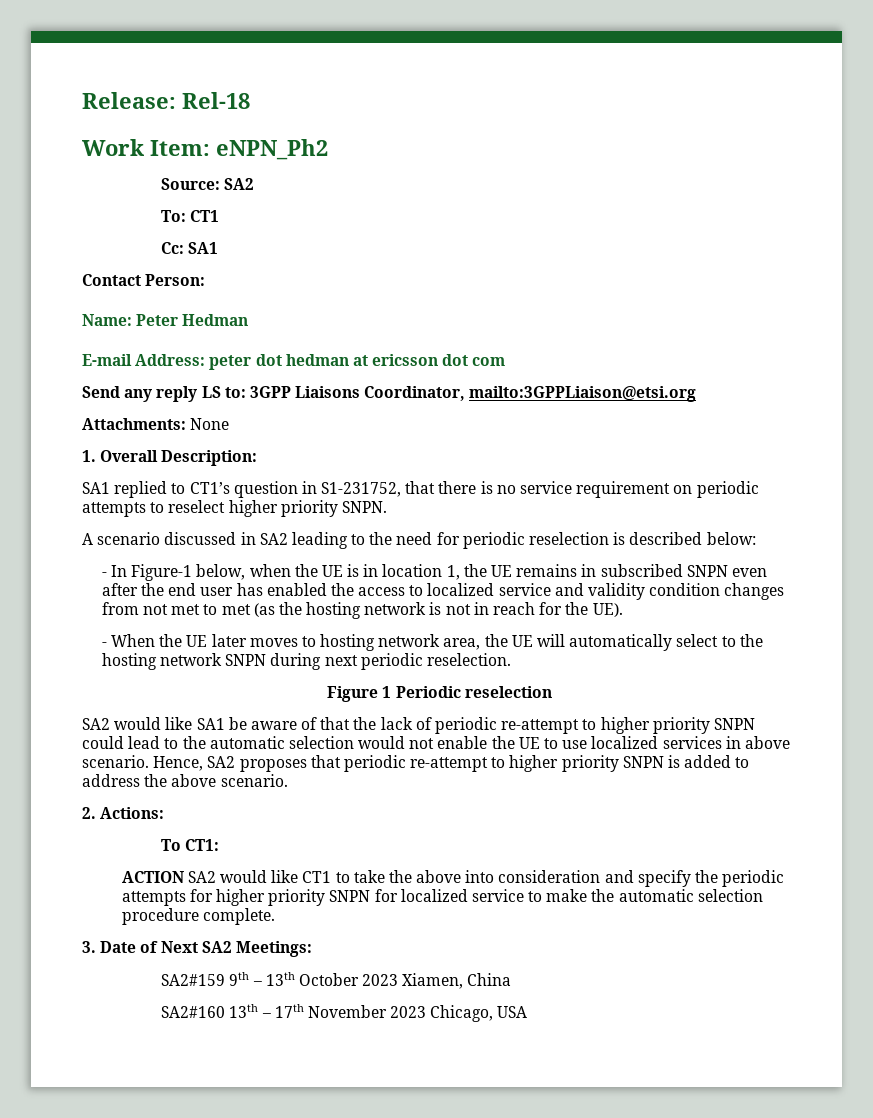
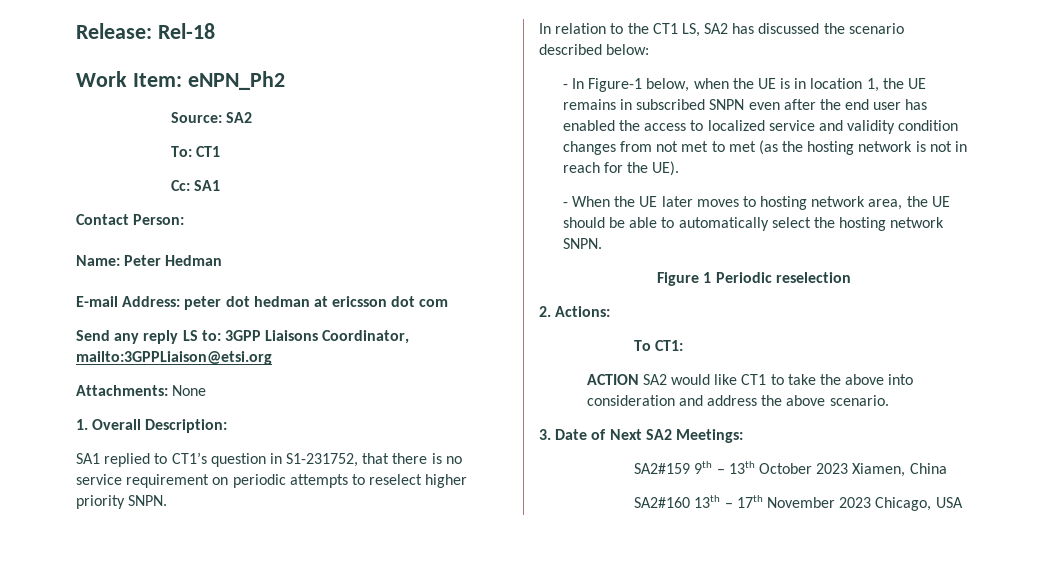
- A scenario discussed in SA2 leading to the need for periodic reselection is described below:
+ In relation to the CT1 LS, SA2 has discussed the scenario described below:
- - When the UE later moves to hosting network area, the UE will automatically select to the hosting network SNPN during next periodic reselection.
+ - When the UE later moves to hosting network area, the UE should be able to automatically select the hosting network SNPN.
- SA2 would like SA1 be aware of that the lack of periodic re-attempt to higher priority SNPN could lead to the automatic selection would not enable the UE to use localized services in above scenario. Hence, SA2 proposes that periodic re-attempt to higher priority SNPN is added to address the above scenario.
- ACTION SA2 would like CT1 to take the above into consideration and specify the periodic attempts for higher priority SNPN for localized service to make the automatic selection procedure complete.
+ ACTION SA2 would like CT1 to take the above into consideration and address the above scenario.

